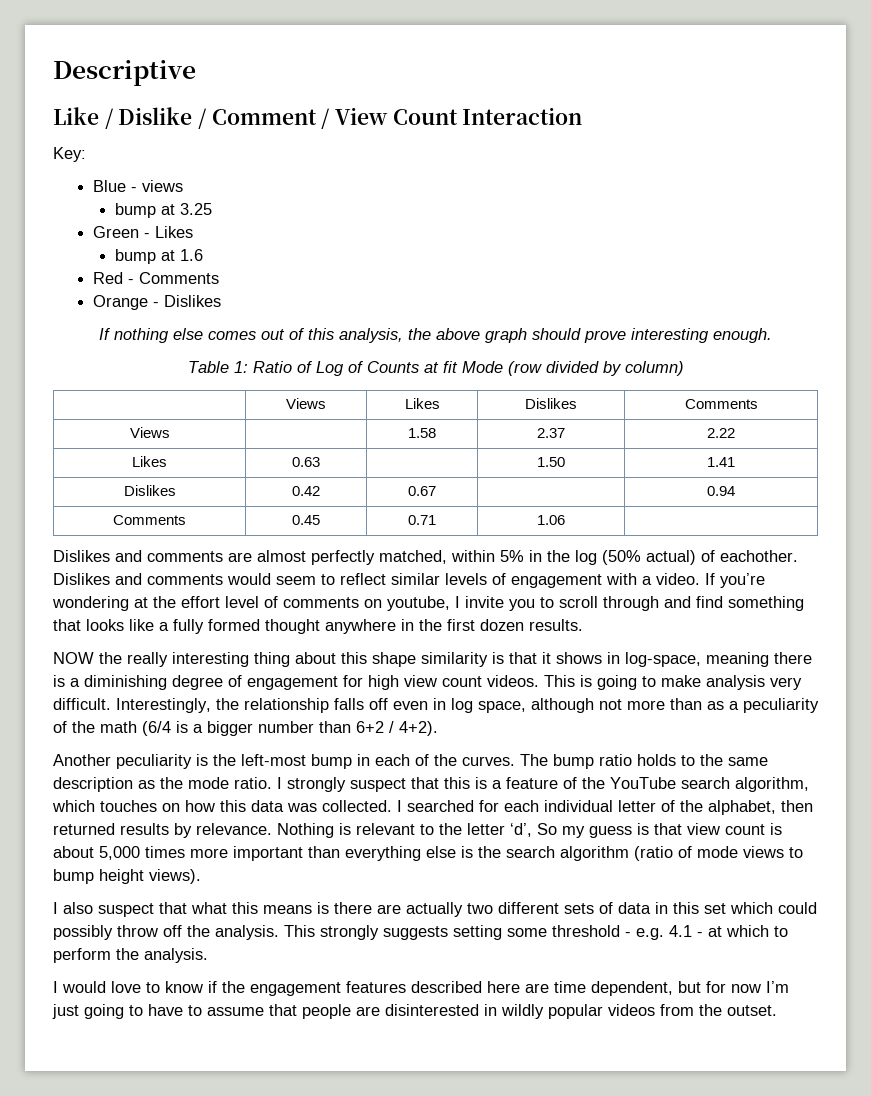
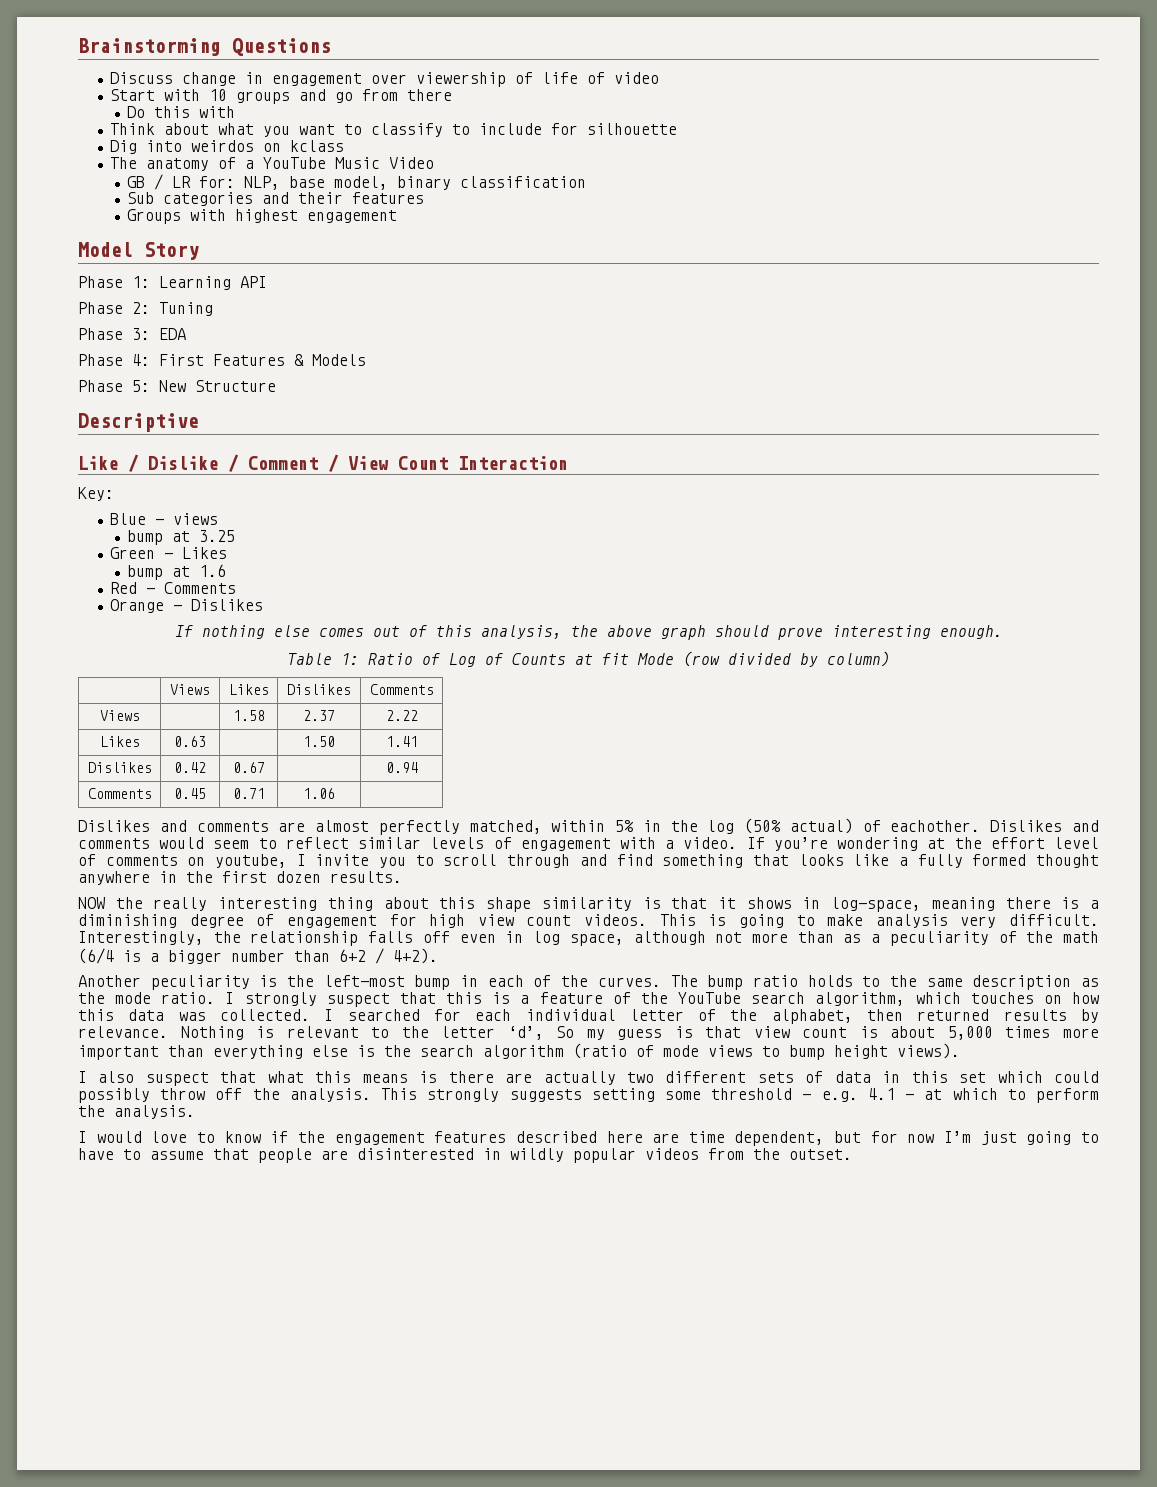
+ Brainstorming Questions
+ Discuss change in engagement over viewership of life of video
+ Start with 10 groups and go from there
+ Do this with
+ Think about what you want to classify to include for silhouette
+ Dig into weirdos on kclass
+ The anatomy of a YouTube Music Video
+ GB / LR for: NLP, base model, binary classification
+ Sub categories and their features
+ Groups with highest engagement
+ Model Story
+ Phase 1: Learning API
+ Phase 2: Tuning
+ Phase 3: EDA
+ Phase 4: First Features & Models
+ Phase 5: New Structure

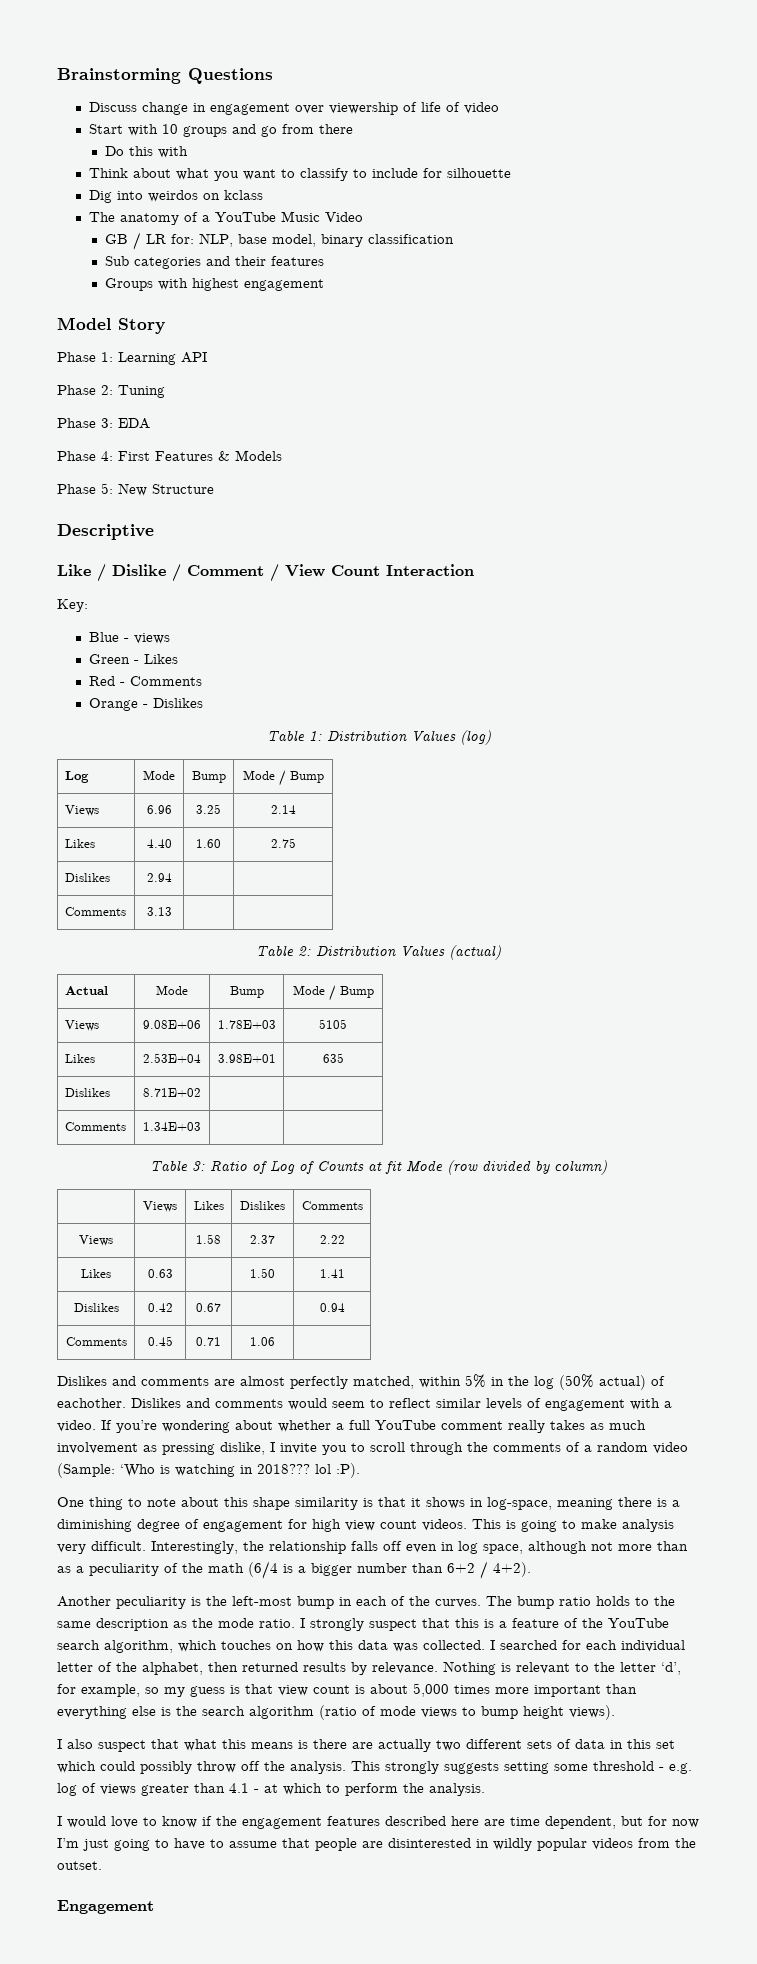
- bump at 3.25
- bump at 1.6
- If nothing else comes out of this analysis, the above graph should prove interesting enough.
- Table 1: Ratio of Log of Counts at fit Mode (row divided by column)
+ Table 1: Distribution Values (log)
+ Log | Mode | Bump | Mode / Bump
+ Views | 6.96 | 3.25 | 2.14
+ Likes | 4.40 | 1.60 | 2.75
+ Dislikes | 2.94 | |
+ Comments | 3.13 | |
+ Table 2: Distribution Values (actual)
+ Actual | Mode | Bump | Mode / Bump
+ Views | 9.08E+06 | 1.78E+03 | 5105
+ Likes | 2.53E+04 | 3.98E+01 | 635
+ Dislikes | 8.71E+02 | |
+ Comments | 1.34E+03 | |
+ Table 3: Ratio of Log of Counts at fit Mode (row divided by column)
- If you’re wondering at the effort level of comments on youtube, I invite you to scroll through and find something that looks like a fully formed thought anywhere in the first dozen results.
- NOW the really interesting thing about this shape similarity is that it shows in log-space, meaning there is a diminishing degree of engagement for high view count videos.
+ If you’re wondering about whether a full YouTube comment really takes as much involvement as pressing dislike, I invite you to scroll through the comments of a random video (Sample: ‘Who is watching in 2018??? lol :P).
+ One thing to note about this shape similarity is that it shows in log-space, meaning there is a diminishing degree of engagement for high view count videos.
- Nothing is relevant to the letter ‘d’, So my guess is that view count is about 5,000 times more important than everything else is the search algorithm (ratio of mode views to bump height views).
+ Nothing is relevant to the letter ‘d’, for example, so my guess is that view count is about 5,000 times more important than everything else is the search algorithm (ratio of mode views to bump height views).
- This strongly suggests setting some threshold - e.g. 4.1 - at which to perform the analysis.
+ This strongly suggests setting some threshold - e.g. log of views greater than 4.1 - at which to perform the analysis.
+ Engagement

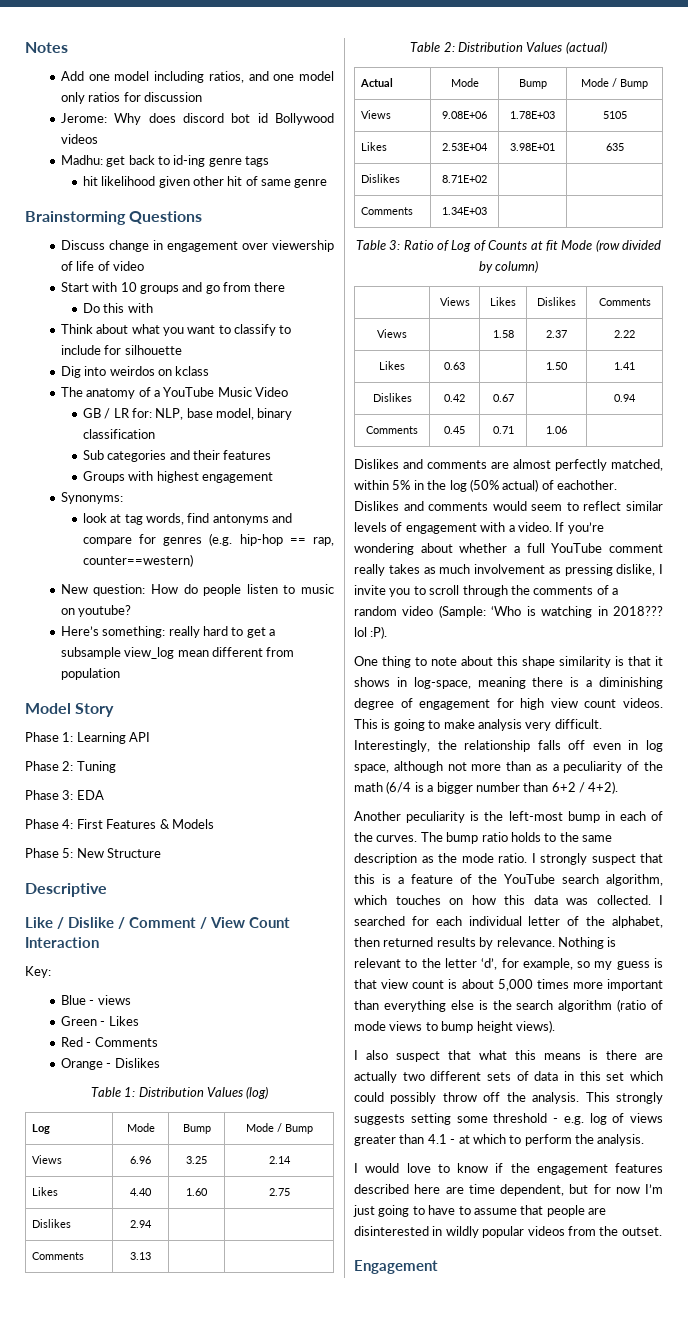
+ Notes
+ Add one model including ratios, and one model only ratios for discussion
+ Jerome: Why does discord bot id Bollywood videos
+ Madhu: get back to id-ing genre tags
+ hit likelihood given other hit of same genre
+ Synonyms:
+ look at tag words, find antonyms and compare for genres (e.g. hip-hop == rap, counter==western)
+ New question: How do people listen to music on youtube?
+ Here’s something: really hard to get a subsample view_log mean different from population

